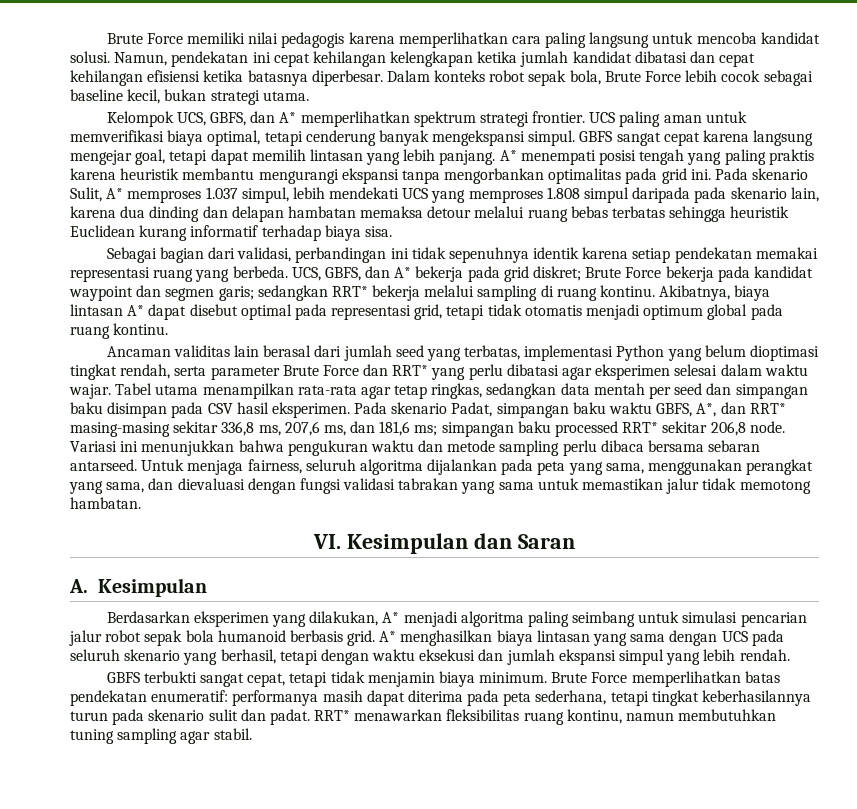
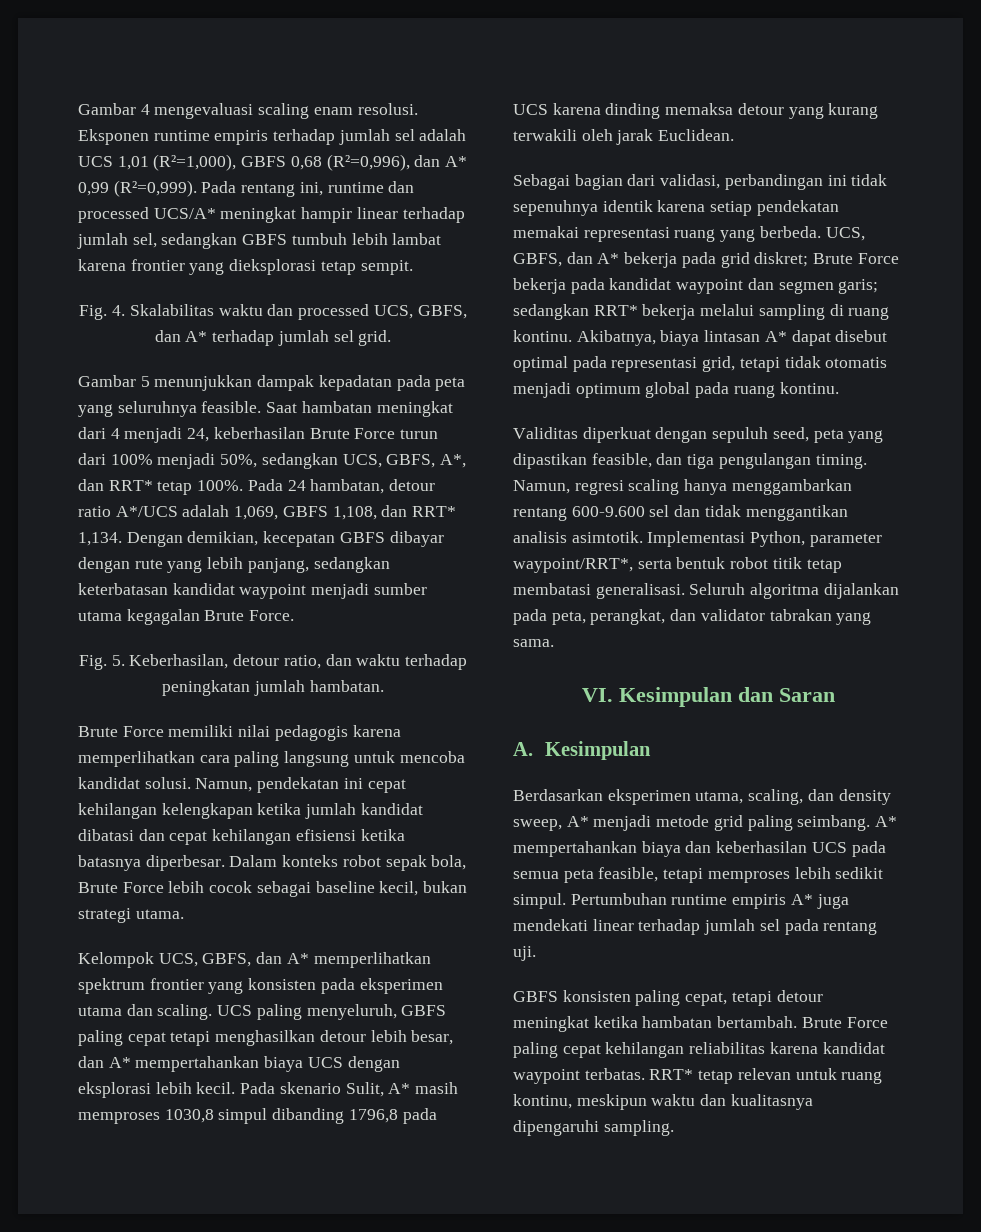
+ Gambar 4 mengevaluasi scaling enam resolusi. Eksponen runtime empiris terhadap jumlah sel adalah UCS 1,01 (R²=1,000), GBFS 0,68 (R²=0,996), dan A* 0,99 (R²=0,999). Pada rentang ini, runtime dan processed UCS/A* meningkat hampir linear terhadap jumlah sel, sedangkan GBFS tumbuh lebih lambat karena frontier yang dieksplorasi tetap sempit.
+ Fig. 4. Skalabilitas waktu dan processed UCS, GBFS, dan A* terhadap jumlah sel grid.
+ Gambar 5 menunjukkan dampak kepadatan pada peta yang seluruhnya feasible. Saat hambatan meningkat dari 4 menjadi 24, keberhasilan Brute Force turun dari 100% menjadi 50%, sedangkan UCS, GBFS, A*, dan RRT* tetap 100%. Pada 24 hambatan, detour ratio A*/UCS adalah 1,069, GBFS 1,108, dan RRT* 1,134. Dengan demikian, kecepatan GBFS dibayar dengan rute yang lebih panjang, sedangkan keterbatasan kandidat waypoint menjadi sumber utama kegagalan Brute Force.
+ Fig. 5. Keberhasilan, detour ratio, dan waktu terhadap peningkatan jumlah hambatan.
- Kelompok UCS, GBFS, dan A* memperlihatkan spektrum strategi frontier. UCS paling aman untuk memverifikasi biaya optimal, tetapi cenderung banyak mengekspansi simpul. GBFS sangat cepat karena langsung mengejar goal, tetapi dapat memilih lintasan yang lebih panjang. A* menempati posisi tengah yang paling praktis karena heuristik membantu mengurangi ekspansi tanpa mengorbankan optimalitas pada grid ini. Pada skenario Sulit, A* memproses 1.037 simpul, lebih mendekati UCS yang memproses 1.808 simpul daripada pada skenario lain, karena dua dinding dan delapan hambatan memaksa detour melalui ruang bebas terbatas sehingga heuristik Euclidean kurang informatif terhadap biaya sisa.
+ Kelompok UCS, GBFS, dan A* memperlihatkan spektrum frontier yang konsisten pada eksperimen utama dan scaling. UCS paling menyeluruh, GBFS paling cepat tetapi menghasilkan detour lebih besar, dan A* mempertahankan biaya UCS dengan eksplorasi lebih kecil. Pada skenario Sulit, A* masih memproses 1030,8 simpul dibanding 1796,8 pada UCS karena dinding memaksa detour yang kurang terwakili oleh jarak Euclidean.
- Ancaman validitas lain berasal dari jumlah seed yang terbatas, implementasi Python yang belum dioptimasi tingkat rendah, serta parameter Brute Force dan RRT* yang perlu dibatasi agar eksperimen selesai dalam waktu wajar. Tabel utama menampilkan rata-rata agar tetap ringkas, sedangkan data mentah per seed dan simpangan baku disimpan pada CSV hasil eksperimen. Pada skenario Padat, simpangan baku waktu GBFS, A*, dan RRT* masing-masing sekitar 336,8 ms, 207,6 ms, dan 181,6 ms; simpangan baku processed RRT* sekitar 206,8 node. Variasi ini menunjukkan bahwa pengukuran waktu dan metode sampling perlu dibaca bersama sebaran antarseed. Untuk menjaga fairness, seluruh algoritma dijalankan pada peta yang sama, menggunakan perangkat yang sama, dan dievaluasi dengan fungsi validasi tabrakan yang sama untuk memastikan jalur tidak memotong hambatan.
+ Validitas diperkuat dengan sepuluh seed, peta yang dipastikan feasible, dan tiga pengulangan timing. Namun, regresi scaling hanya menggambarkan rentang 600-9.600 sel dan tidak menggantikan analisis asimtotik. Implementasi Python, parameter waypoint/RRT*, serta bentuk robot titik tetap membatasi generalisasi. Seluruh algoritma dijalankan pada peta, perangkat, dan validator tabrakan yang sama.
- Berdasarkan eksperimen yang dilakukan, A* menjadi algoritma paling seimbang untuk simulasi pencarian jalur robot sepak bola humanoid berbasis grid. A* menghasilkan biaya lintasan yang sama dengan UCS pada seluruh skenario yang berhasil, tetapi dengan waktu eksekusi dan jumlah ekspansi simpul yang lebih rendah.
- GBFS terbukti sangat cepat, tetapi tidak menjamin biaya minimum. Brute Force memperlihatkan batas pendekatan enumeratif: performanya masih dapat diterima pada peta sederhana, tetapi tingkat keberhasilannya turun pada skenario sulit dan padat. RRT* menawarkan fleksibilitas ruang kontinu, namun membutuhkan tuning sampling agar stabil.
+ Berdasarkan eksperimen utama, scaling, dan density sweep, A* menjadi metode grid paling seimbang. A* mempertahankan biaya dan keberhasilan UCS pada semua peta feasible, tetapi memproses lebih sedikit simpul. Pertumbuhan runtime empiris A* juga mendekati linear terhadap jumlah sel pada rentang uji.
+ GBFS konsisten paling cepat, tetapi detour meningkat ketika hambatan bertambah. Brute Force paling cepat kehilangan reliabilitas karena kandidat waypoint terbatas. RRT* tetap relevan untuk ruang kontinu, meskipun waktu dan kualitasnya dipengaruhi sampling.

